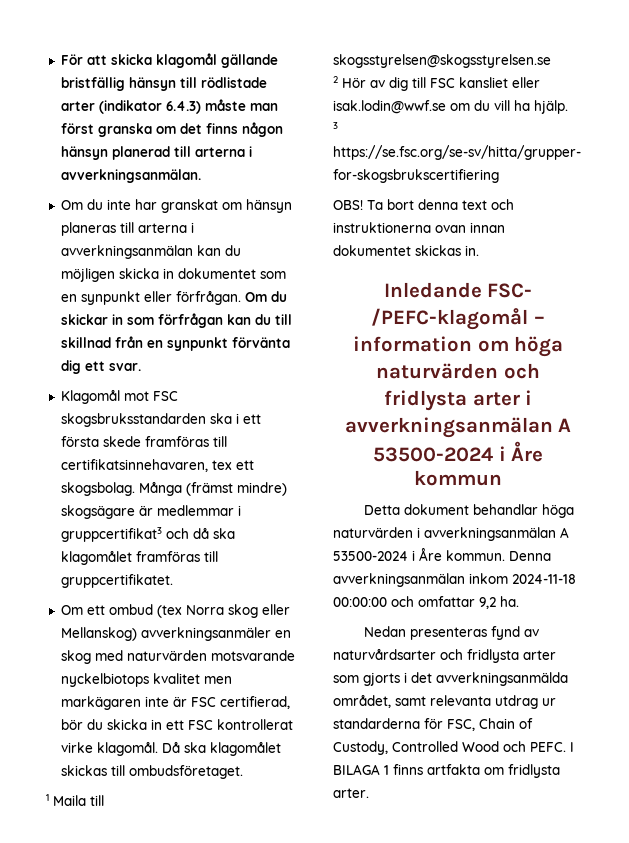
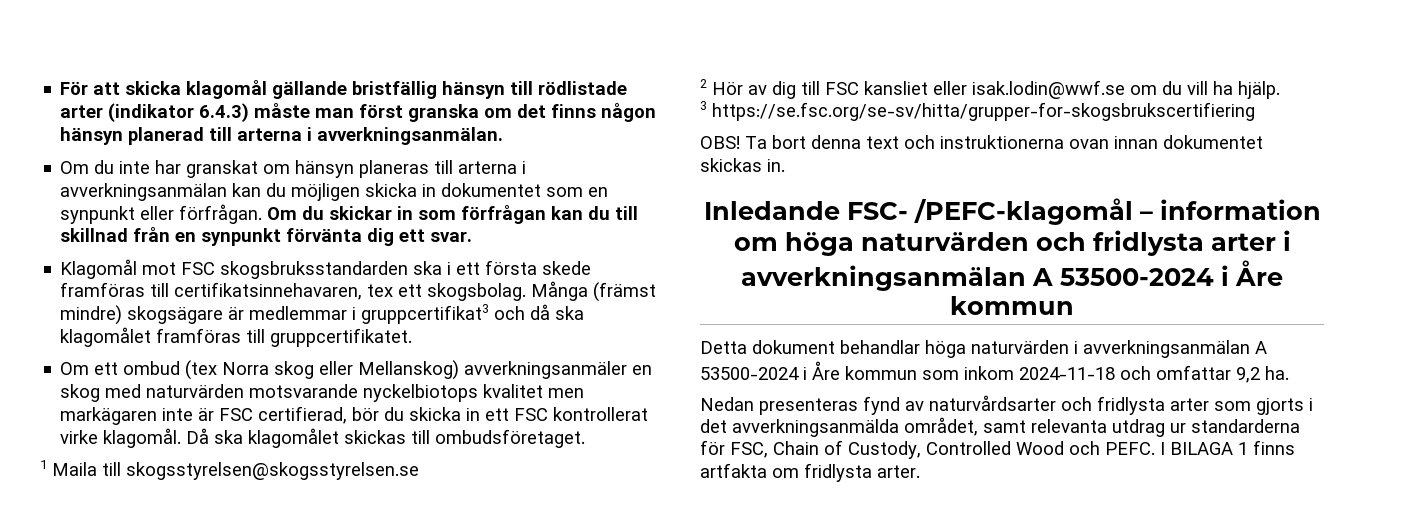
- Detta dokument behandlar höga naturvärden i avverkningsanmälan A 53500-2024 i Åre kommun. Denna avverkningsanmälan inkom 2024-11-18 00:00:00 och omfattar 9,2 ha.
+ Detta dokument behandlar höga naturvärden i avverkningsanmälan A 53500-2024 i Åre kommun som inkom 2024-11-18 och omfattar 9,2 ha.

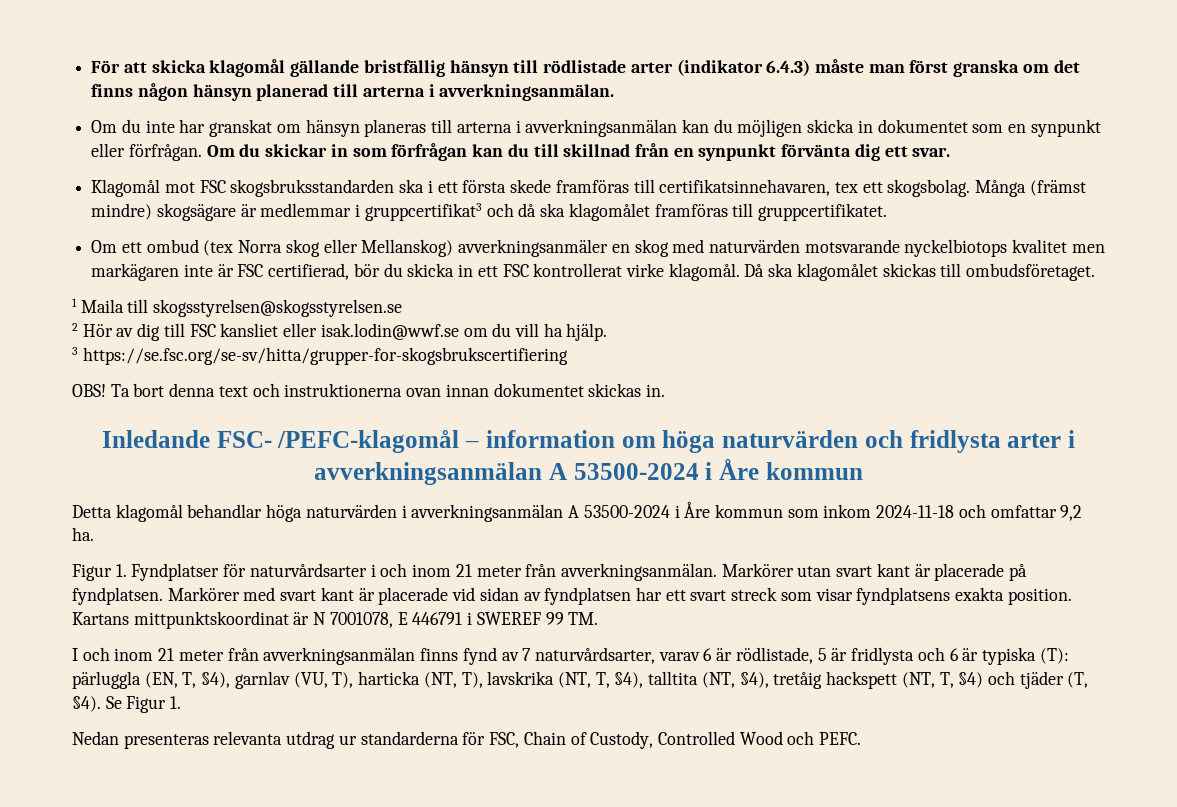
- Detta dokument behandlar höga naturvärden i avverkningsanmälan A 53500-2024 i Åre kommun som inkom 2024-11-18 och omfattar 9,2 ha.
+ Detta klagomål behandlar höga naturvärden i avverkningsanmälan A 53500-2024 i Åre kommun som inkom 2024-11-18 och omfattar 9,2 ha.
- Nedan presenteras fynd av naturvårdsarter och fridlysta arter som gjorts i det avverkningsanmälda området, samt relevanta utdrag ur standarderna för FSC, Chain of Custody, Controlled Wood och PEFC. I BILAGA 1 finns artfakta om fridlysta arter.
+ Figur 1. Fyndplatser för naturvårdsarter i och inom 21 meter från avverkningsanmälan. Markörer utan svart kant är placerade på fyndplatsen. Markörer med svart kant är placerade vid sidan av fyndplatsen har ett svart streck som visar fyndplatsens exakta position. Kartans mittpunktskoordinat är N 7001078, E 446791 i SWEREF 99 TM.
+ I och inom 21 meter från avverkningsanmälan finns fynd av 7 naturvårdsarter, varav 6 är rödlistade, 5 är fridlysta och 6 är typiska (T): pärluggla (EN, T, §4), garnlav (VU, T), harticka (NT, T), lavskrika (NT, T, §4), talltita (NT, §4), tretåig hackspett (NT, T, §4) och tjäder (T, §4). Se Figur 1.
+ Nedan presenteras relevanta utdrag ur standarderna för FSC, Chain of Custody, Controlled Wood och PEFC.

